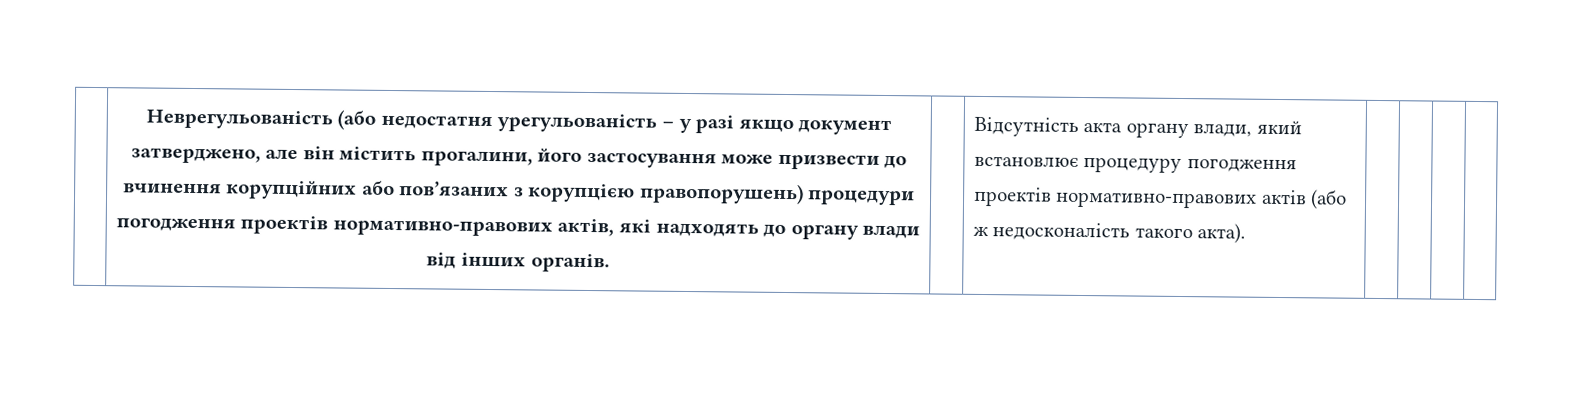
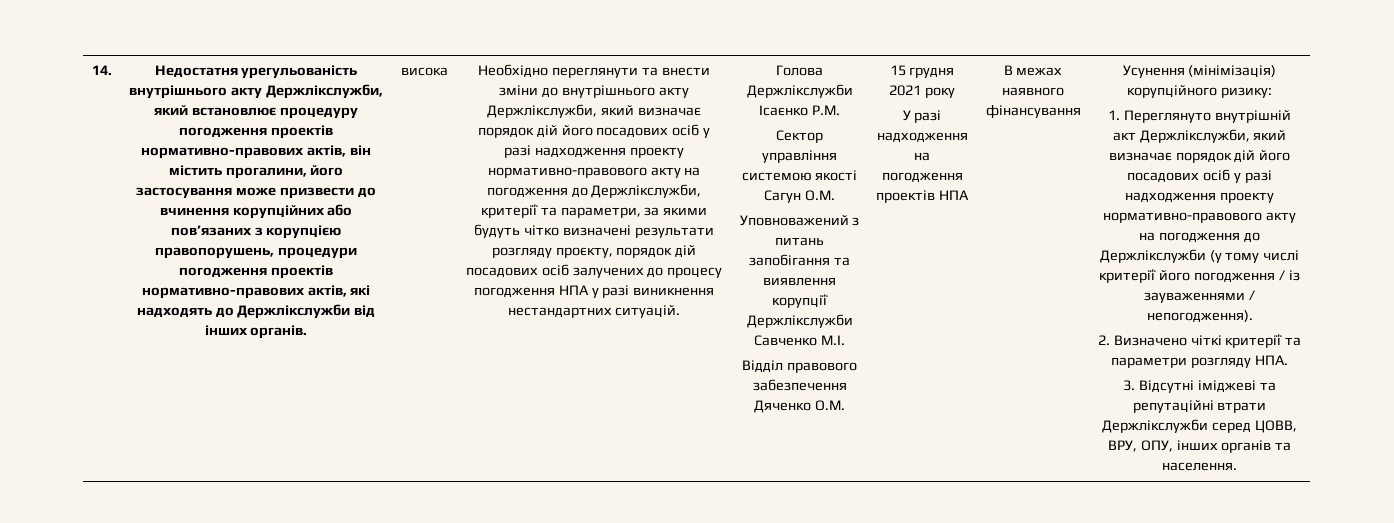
- Неврегульованість (або недостатня урегульованість – у разі якщо документ затверджено, але він містить прогалини, його застосування може призвести до вчинення корупційних або пов’язаних з корупцією правопорушень) процедури погодження проектів нормативно-правових актів, які надходять до органу влади від інших органів.
+ 14. | Недостатня урегульованість внутрішнього акту Держлікслужби, який встановлює процедуру погодження проектів нормативно-правових актів, він містить прогалини, його застосування може призвести до вчинення корупційних або пов’язаних з корупцією правопорушень, процедури погодження проектів нормативно-правових актів, які надходять до Держлікслужби від інших органів.
- Відсутність акта органу влади, який встановлює процедуру погодження проектів нормативно-правових актів (або ж недосконалість такого акта).
+ висока | Необхідно переглянути та внести зміни до внутрішнього акту Держлікслужби, який визначає порядок дій його посадових осіб у разі надходження проекту нормативно-правового акту на погодження до Держлікслужби, критерії та параметри, за якими будуть чітко визначені результати розгляду проєкту, порядок дій посадових осіб залучених до процесу погодження НПА у разі виникнення нестандартних ситуацій. | Голова Держлікслужби Ісаєнко Р.М.
+ Сектор управління системою якості Сагун О.М.
+ Уповноважений з питань запобігання та виявлення корупції Держлікслужби Савченко М.І.
+ Відділ правового забезпечення Дяченко О.М. | 15 грудня 2021 року
+ У разі надходження на погодження проектів НПА | В межах наявного фінансування | Усунення (мінімізація) корупційного ризику:
+ 1. Переглянуто внутрішній акт Держлікслужби, який визначає порядок дій його посадових осіб у разі надходження проекту нормативно-правового акту на погодження до Держлікслужби (у тому числі критерії його погодження / із зауваженнями / непогодження).
+ 2. Визначено чіткі критерії та параметри розгляду НПА.
+ 3. Відсутні іміджеві та репутаційні втрати Держлікслужби серед ЦОВВ, ВРУ, ОПУ, інших органів та населення.

